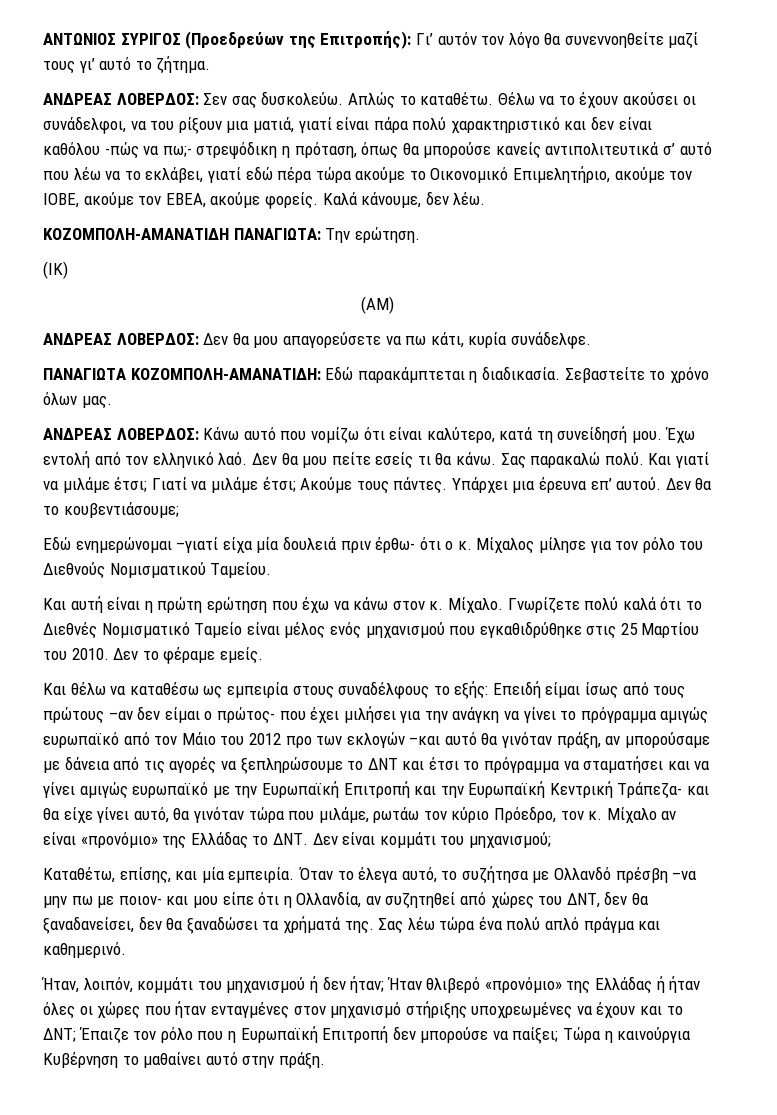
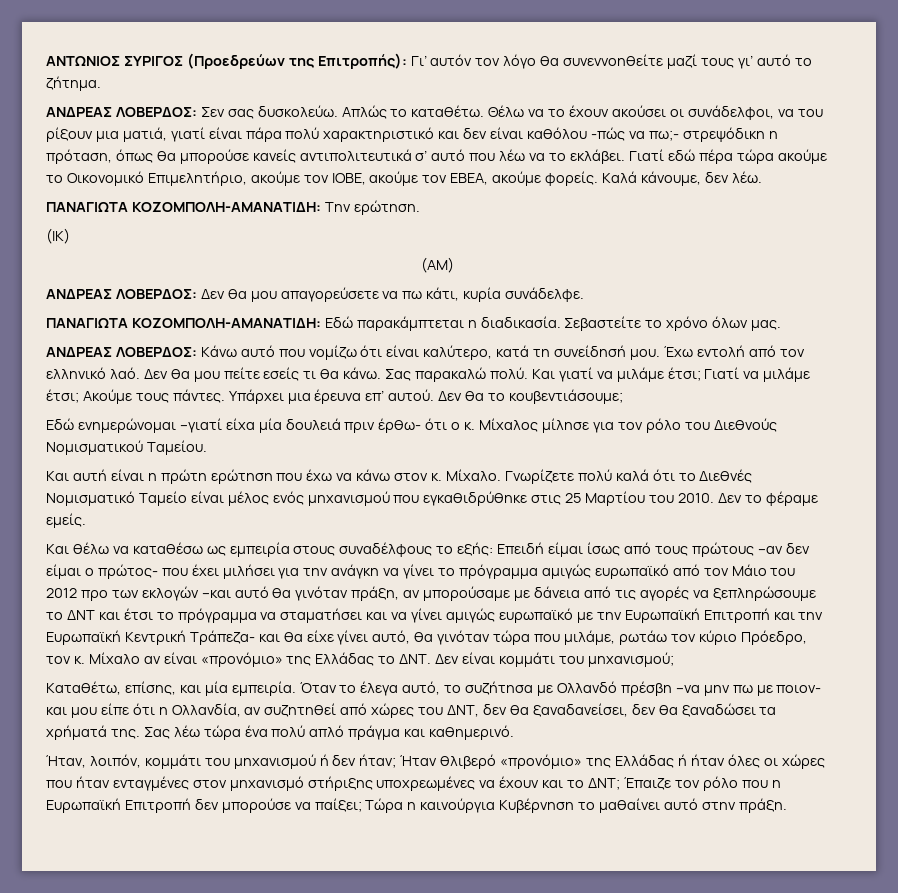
- Θέλω να το έχουν ακούσει οι συνάδελφοι, να του ρίξουν μια ματιά, γιατί είναι πάρα πολύ χαρακτηριστικό και δεν είναι καθόλου -πώς να πω;- στρεψόδικη η πρόταση, όπως θα μπορούσε κανείς αντιπολιτευτικά σ’ αυτό που λέω να το εκλάβει, γιατί εδώ πέρα τώρα ακούμε το Οικονομικό Επιμελητήριο, ακούμε τον ΙΟΒΕ, ακούμε τον ΕΒΕΑ, ακούμε φορείς.
+ Θέλω να το έχουν ακούσει οι συνάδελφοι, να του ρίξουν μια ματιά, γιατί είναι πάρα πολύ χαρακτηριστικό και δεν είναι καθόλου -πώς να πω;- στρεψόδικη η πρόταση, όπως θα μπορούσε κανείς αντιπολιτευτικά σ’ αυτό που λέω να το εκλάβει. Γιατί εδώ πέρα τώρα ακούμε το Οικονομικό Επιμελητήριο, ακούμε τον ΙΟΒΕ, ακούμε τον ΕΒΕΑ, ακούμε φορείς.
- ΚΟΖΟΜΠΟΛΗ-ΑΜΑΝΑΤΙΔΗ ΠΑΝΑΓΙΩΤΑ: Την ερώτηση.
+ ΠΑΝΑΓΙΩΤΑ ΚΟΖΟΜΠΟΛΗ-ΑΜΑΝΑΤΙΔΗ: Την ερώτηση.

